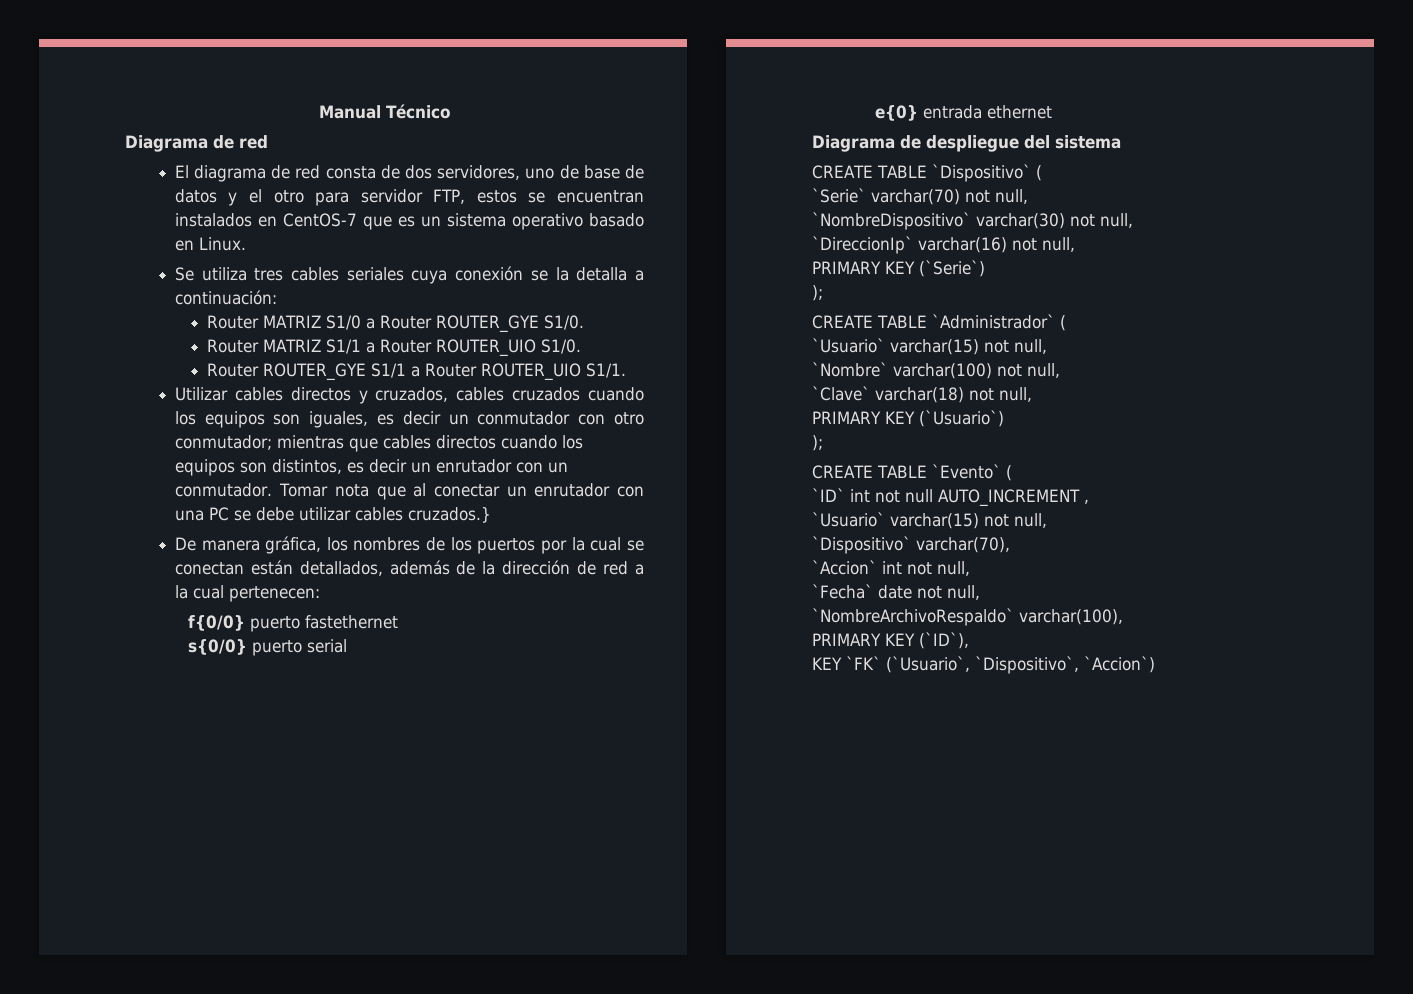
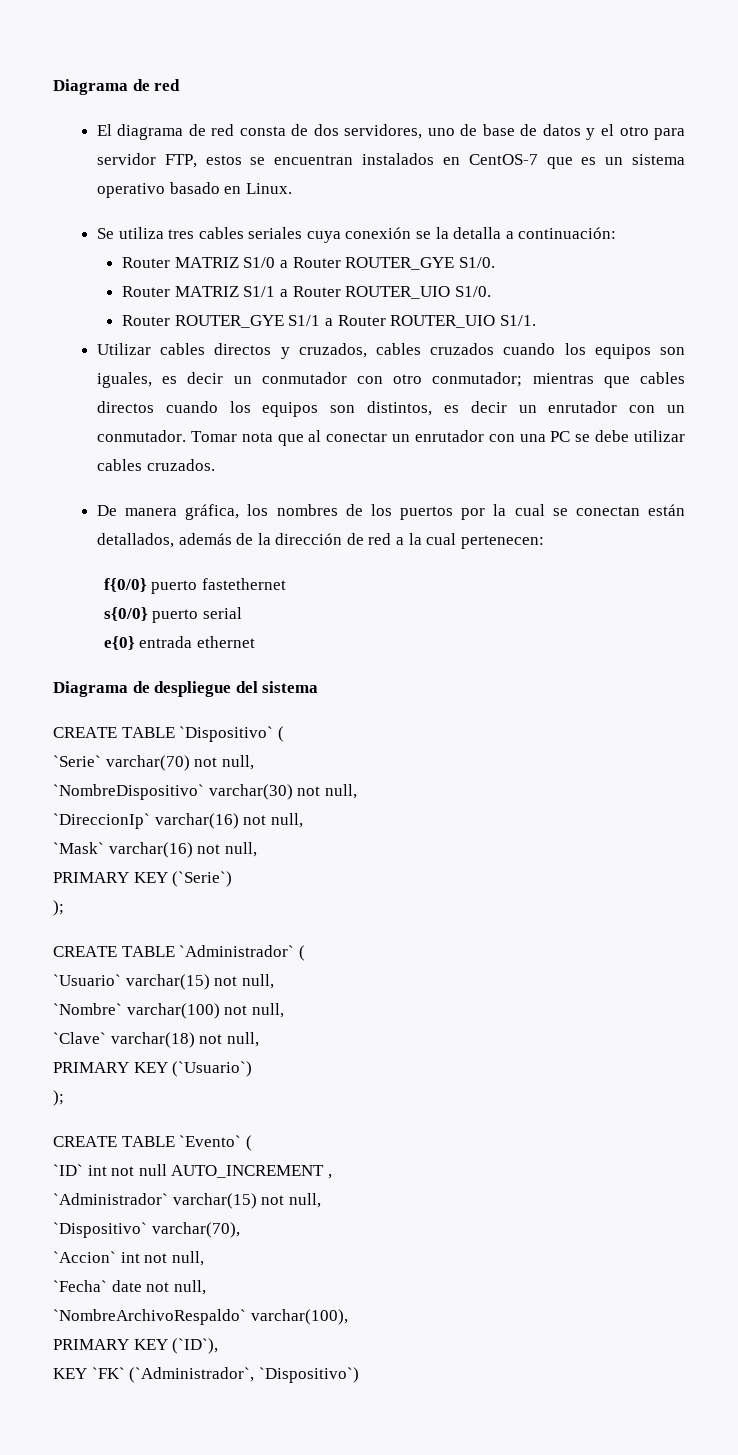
- Manual Técnico
- Tomar nota que al conectar un enrutador con una PC se debe utilizar cables cruzados.}
+ Tomar nota que al conectar un enrutador con una PC se debe utilizar cables cruzados.
+ `Mask` varchar(16) not null,
  `ID` int not null AUTO_INCREMENT ,
- `Usuario` varchar(15) not null,
+ `Administrador` varchar(15) not null,
- KEY `FK` (`Usuario`, `Dispositivo`, `Accion`)
+ KEY `FK` (`Administrador`, `Dispositivo`)

